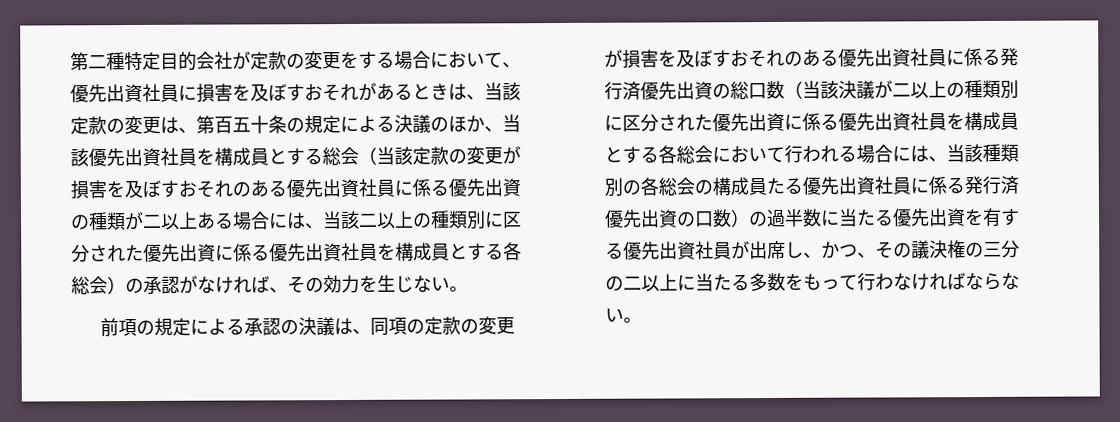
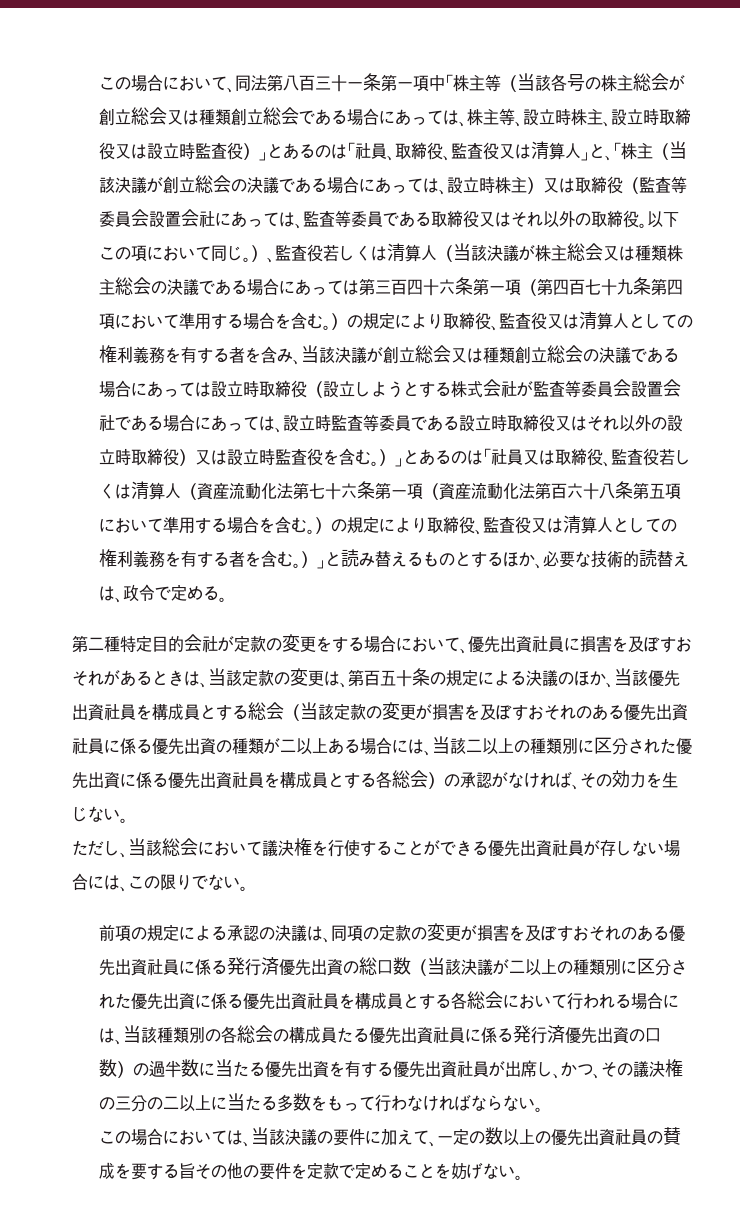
+ この場合において、同法第八百三十一条第一項中「株主等（当該各号の株主総会が創立総会又は種類創立総会である場合にあっては、株主等、設立時株主、設立時取締役又は設立時監査役）」とあるのは「社員、取締役、監査役又は清算人」と、「株主（当該決議が創立総会の決議である場合にあっては、設立時株主）又は取締役（監査等委員会設置会社にあっては、監査等委員である取締役又はそれ以外の取締役。以下この項において同じ。）、監査役若しくは清算人（当該決議が株主総会又は種類株主総会の決議である場合にあっては第三百四十六条第一項（第四百七十九条第四項において準用する場合を含む。）の規定により取締役、監査役又は清算人としての権利義務を有する者を含み、当該決議が創立総会又は種類創立総会の決議である場合にあっては設立時取締役（設立しようとする株式会社が監査等委員会設置会社である場合にあっては、設立時監査等委員である設立時取締役又はそれ以外の設立時取締役）又は設立時監査役を含む。）」とあるのは「社員又は取締役、監査役若しくは清算人（資産流動化法第七十六条第一項（資産流動化法第百六十八条第五項において準用する場合を含む。）の規定により取締役、監査役又は清算人としての権利義務を有する者を含む。）」と読み替えるものとするほか、必要な技術的読替えは、政令で定める。
+ ただし、当該総会において議決権を行使することができる優先出資社員が存しない場合には、この限りでない。
+ この場合においては、当該決議の要件に加えて、一定の数以上の優先出資社員の賛成を要する旨その他の要件を定款で定めることを妨げない。

